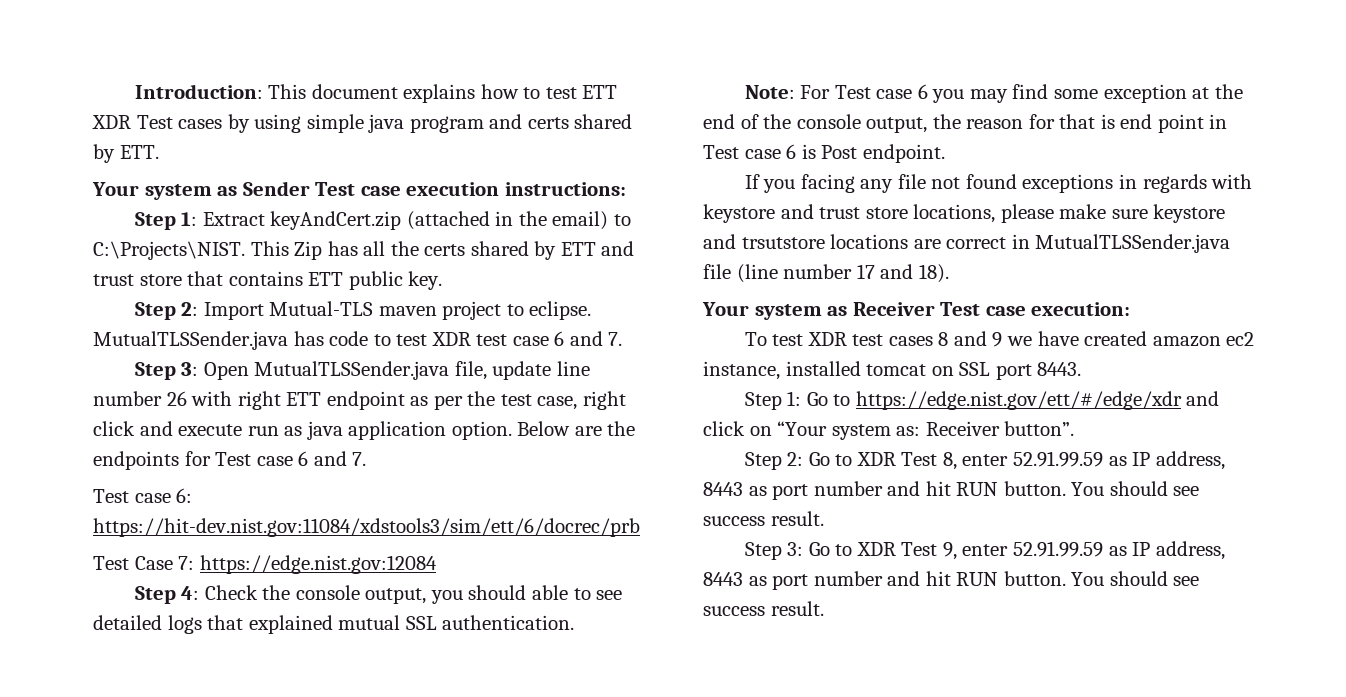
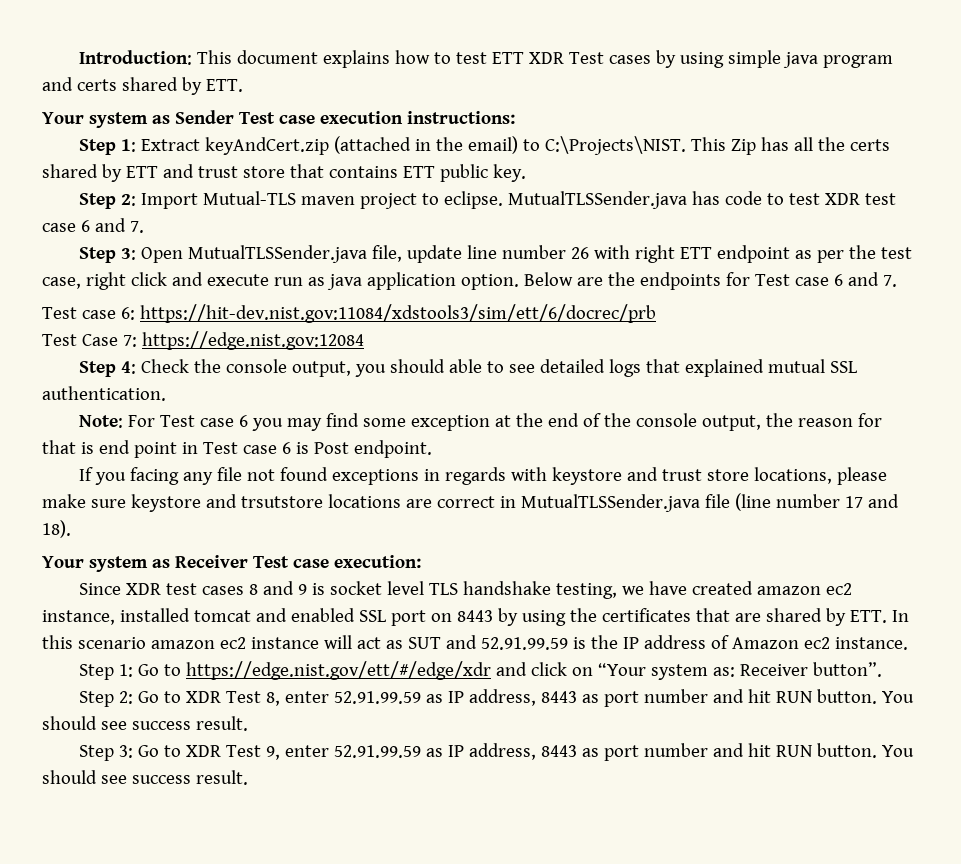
- To test XDR test cases 8 and 9 we have created amazon ec2 instance, installed tomcat on SSL port 8443.
+ Since XDR test cases 8 and 9 is socket level TLS handshake testing, we have created amazon ec2 instance, installed tomcat and enabled SSL port on 8443 by using the certificates that are shared by ETT. In this scenario amazon ec2 instance will act as SUT and 52.91.99.59 is the IP address of Amazon ec2 instance.

